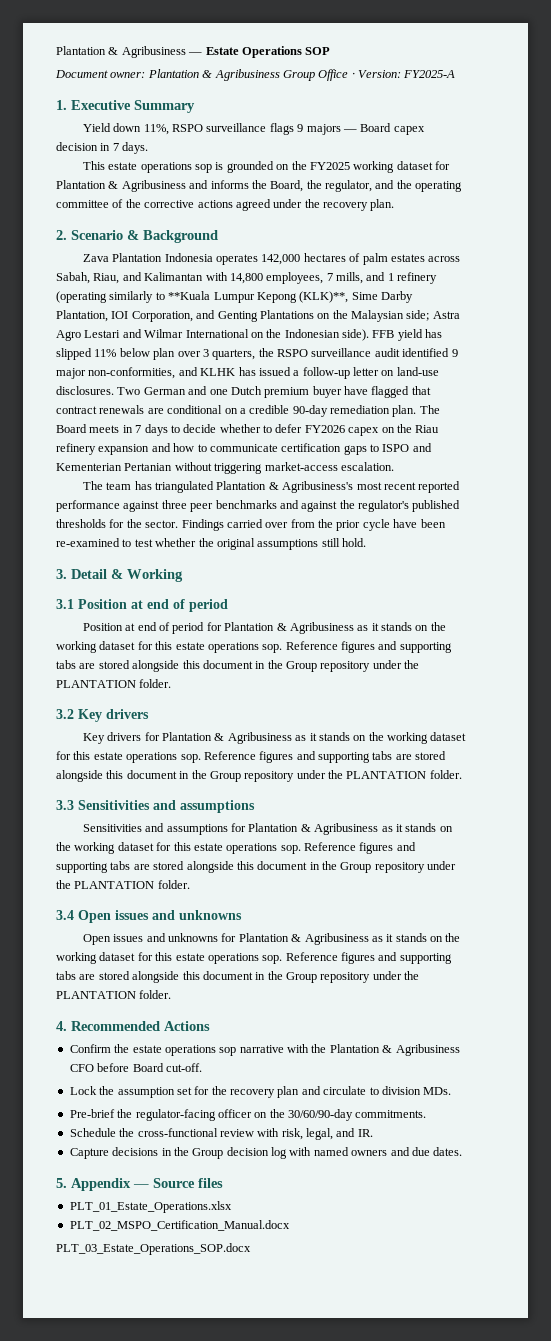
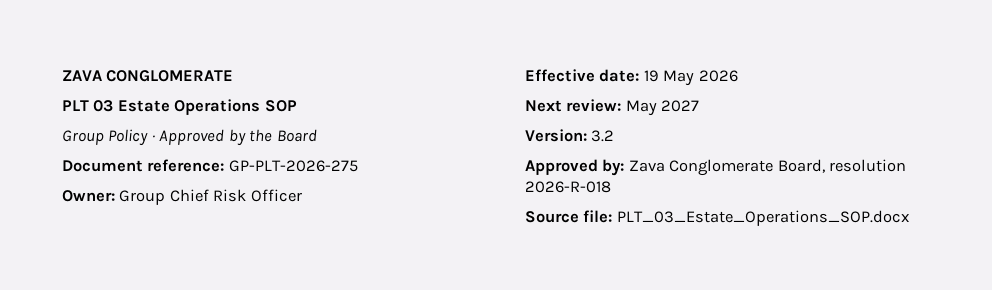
- Plantation & Agribusiness — Estate Operations SOP
+ ZAVA CONGLOMERATE
+ PLT 03 Estate Operations SOP
- Document owner: Plantation & Agribusiness Group Office · Version: FY2025-A
- 1. Executive Summary
- Yield down 11%, RSPO surveillance flags 9 majors — Board capex decision in 7 days.
- This estate operations sop is grounded on the FY2025 working dataset for Plantation & Agribusiness and informs the Board, the regulator, and the operating committee of the corrective actions agreed under the recovery plan.
- 2. Scenario & Background
- Zava Plantation Indonesia operates 142,000 hectares of palm estates across Sabah, Riau, and Kalimantan with 14,800 employees, 7 mills, and 1 refinery (operating similarly to **Kuala Lumpur Kepong (KLK)**, Sime Darby Plantation, IOI Corporation, and Genting Plantations on the Malaysian side; Astra Agro Lestari and Wilmar International on the Indonesian side). FFB yield has slipped 11% below plan over 3 quarters, the RSPO surveillance audit identified 9 major non-conformities, and KLHK has issued a follow-up letter on land-use disclosures. Two German and one Dutch premium buyer have flagged that contract renewals are conditional on a credible 90-day remediation plan. The Board meets in 7 days to decide whether to defer FY2026 capex on the Riau refinery expansion and how to communicate certification gaps to ISPO and Kementerian Pertanian without triggering market-access escalation.
- The team has triangulated Plantation & Agribusiness's most recent reported performance against three peer benchmarks and against the regulator's published thresholds for the sector. Findings carried over from the prior cycle have been re-examined to test whether the original assumptions still hold.
- 3. Detail & Working
- 3.1 Position at end of period
- Position at end of period for Plantation & Agribusiness as it stands on the working dataset for this estate operations sop. Reference figures and supporting tabs are stored alongside this document in the Group repository under the PLANTATION folder.
- 3.2 Key drivers
- Key drivers for Plantation & Agribusiness as it stands on the working dataset for this estate operations sop. Reference figures and supporting tabs are stored alongside this document in the Group repository under the PLANTATION folder.
- 3.3 Sensitivities and assumptions
- Sensitivities and assumptions for Plantation & Agribusiness as it stands on the working dataset for this estate operations sop. Reference figures and supporting tabs are stored alongside this document in the Group repository under the PLANTATION folder.
- 3.4 Open issues and unknowns
- Open issues and unknowns for Plantation & Agribusiness as it stands on the working dataset for this estate operations sop. Reference figures and supporting tabs are stored alongside this document in the Group repository under the PLANTATION folder.
- 4. Recommended Actions
- Confirm the estate operations sop narrative with the Plantation & Agribusiness CFO before Board cut-off.
- Lock the assumption set for the recovery plan and circulate to division MDs.
- Pre-brief the regulator-facing officer on the 30/60/90-day commitments.
- Schedule the cross-functional review with risk, legal, and IR.
- Capture decisions in the Group decision log with named owners and due dates.
- 5. Appendix — Source files
- PLT_01_Estate_Operations.xlsx
- PLT_02_MSPO_Certification_Manual.docx
- PLT_03_Estate_Operations_SOP.docx
+ Group Policy · Approved by the Board
+ Document reference: GP-PLT-2026-275
+ Owner: Group Chief Risk Officer
+ Effective date: 19 May 2026
+ Next review: May 2027
+ Version: 3.2
+ Approved by: Zava Conglomerate Board, resolution 2026-R-018
+ Source file: PLT_03_Estate_Operations_SOP.docx

